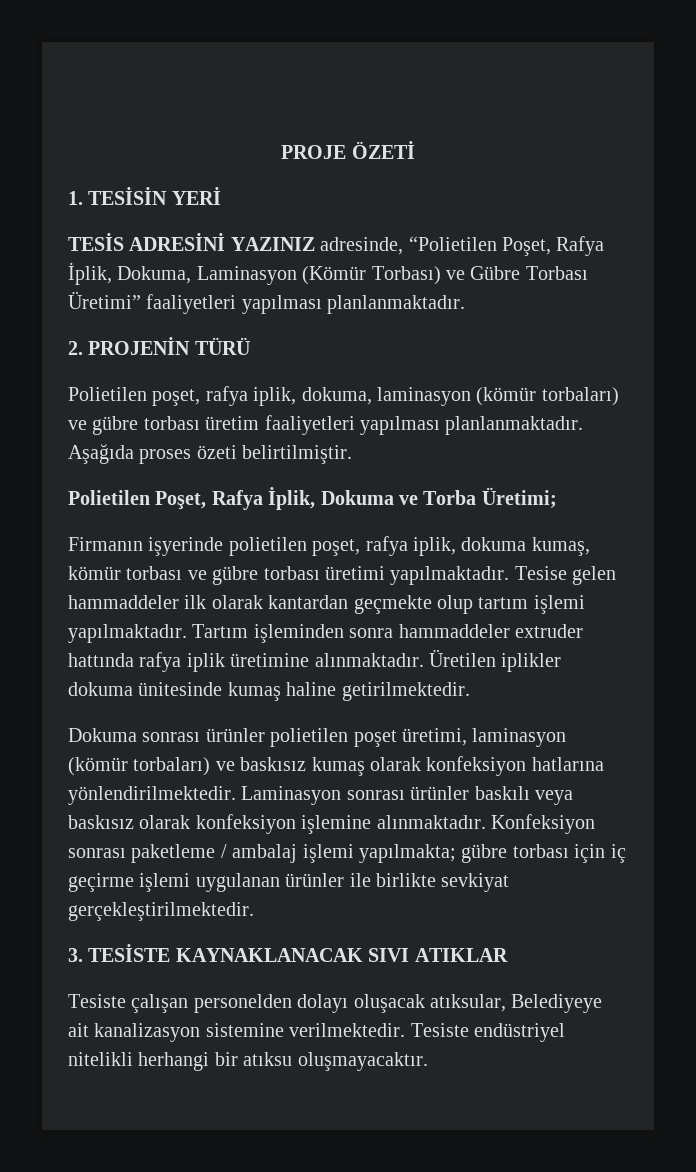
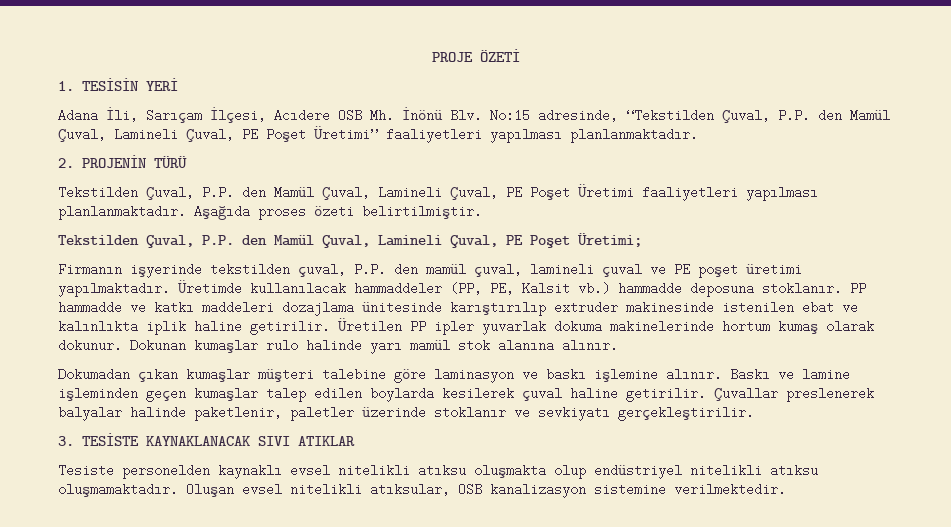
- TESİS ADRESİNİ YAZINIZ adresinde, “Polietilen Poşet, Rafya İplik, Dokuma, Laminasyon (Kömür Torbası) ve Gübre Torbası Üretimi” faaliyetleri yapılması planlanmaktadır.
+ Adana İli, Sarıçam İlçesi, Acıdere OSB Mh. İnönü Blv. No:15 adresinde, “Tekstilden Çuval, P.P. den Mamül Çuval, Lamineli Çuval, PE Poşet Üretimi” faaliyetleri yapılması planlanmaktadır.
- Polietilen poşet, rafya iplik, dokuma, laminasyon (kömür torbaları) ve gübre torbası üretim faaliyetleri yapılması planlanmaktadır.
+ Tekstilden Çuval, P.P. den Mamül Çuval, Lamineli Çuval, PE Poşet Üretimi faaliyetleri yapılması planlanmaktadır.
- Polietilen Poşet, Rafya İplik, Dokuma ve Torba Üretimi;
- Firmanın işyerinde polietilen poşet, rafya iplik, dokuma kumaş, kömür torbası ve gübre torbası üretimi yapılmaktadır. Tesise gelen hammaddeler ilk olarak kantardan geçmekte olup tartım işlemi yapılmaktadır. Tartım işleminden sonra hammaddeler extruder hattında rafya iplik üretimine alınmaktadır. Üretilen iplikler dokuma ünitesinde kumaş haline getirilmektedir.
- Dokuma sonrası ürünler polietilen poşet üretimi, laminasyon (kömür torbaları) ve baskısız kumaş olarak konfeksiyon hatlarına yönlendirilmektedir. Laminasyon sonrası ürünler baskılı veya baskısız olarak konfeksiyon işlemine alınmaktadır. Konfeksiyon sonrası paketleme / ambalaj işlemi yapılmakta; gübre torbası için iç geçirme işlemi uygulanan ürünler ile birlikte sevkiyat gerçekleştirilmektedir.
+ Tekstilden Çuval, P.P. den Mamül Çuval, Lamineli Çuval, PE Poşet Üretimi;
+ Firmanın işyerinde tekstilden çuval, P.P. den mamül çuval, lamineli çuval ve PE poşet üretimi yapılmaktadır. Üretimde kullanılacak hammaddeler (PP, PE, Kalsit vb.) hammadde deposuna stoklanır. PP hammadde ve katkı maddeleri dozajlama ünitesinde karıştırılıp extruder makinesinde istenilen ebat ve kalınlıkta iplik haline getirilir. Üretilen PP ipler yuvarlak dokuma makinelerinde hortum kumaş olarak dokunur. Dokunan kumaşlar rulo halinde yarı mamül stok alanına alınır.
+ Dokumadan çıkan kumaşlar müşteri talebine göre laminasyon ve baskı işlemine alınır. Baskı ve lamine işleminden geçen kumaşlar talep edilen boylarda kesilerek çuval haline getirilir. Çuvallar preslenerek balyalar halinde paketlenir, paletler üzerinde stoklanır ve sevkiyatı gerçekleştirilir.
- Tesiste çalışan personelden dolayı oluşacak atıksular, Belediyeye ait kanalizasyon sistemine verilmektedir. Tesiste endüstriyel nitelikli herhangi bir atıksu oluşmayacaktır.
+ Tesiste personelden kaynaklı evsel nitelikli atıksu oluşmakta olup endüstriyel nitelikli atıksu oluşmamaktadır. Oluşan evsel nitelikli atıksular, OSB kanalizasyon sistemine verilmektedir.

